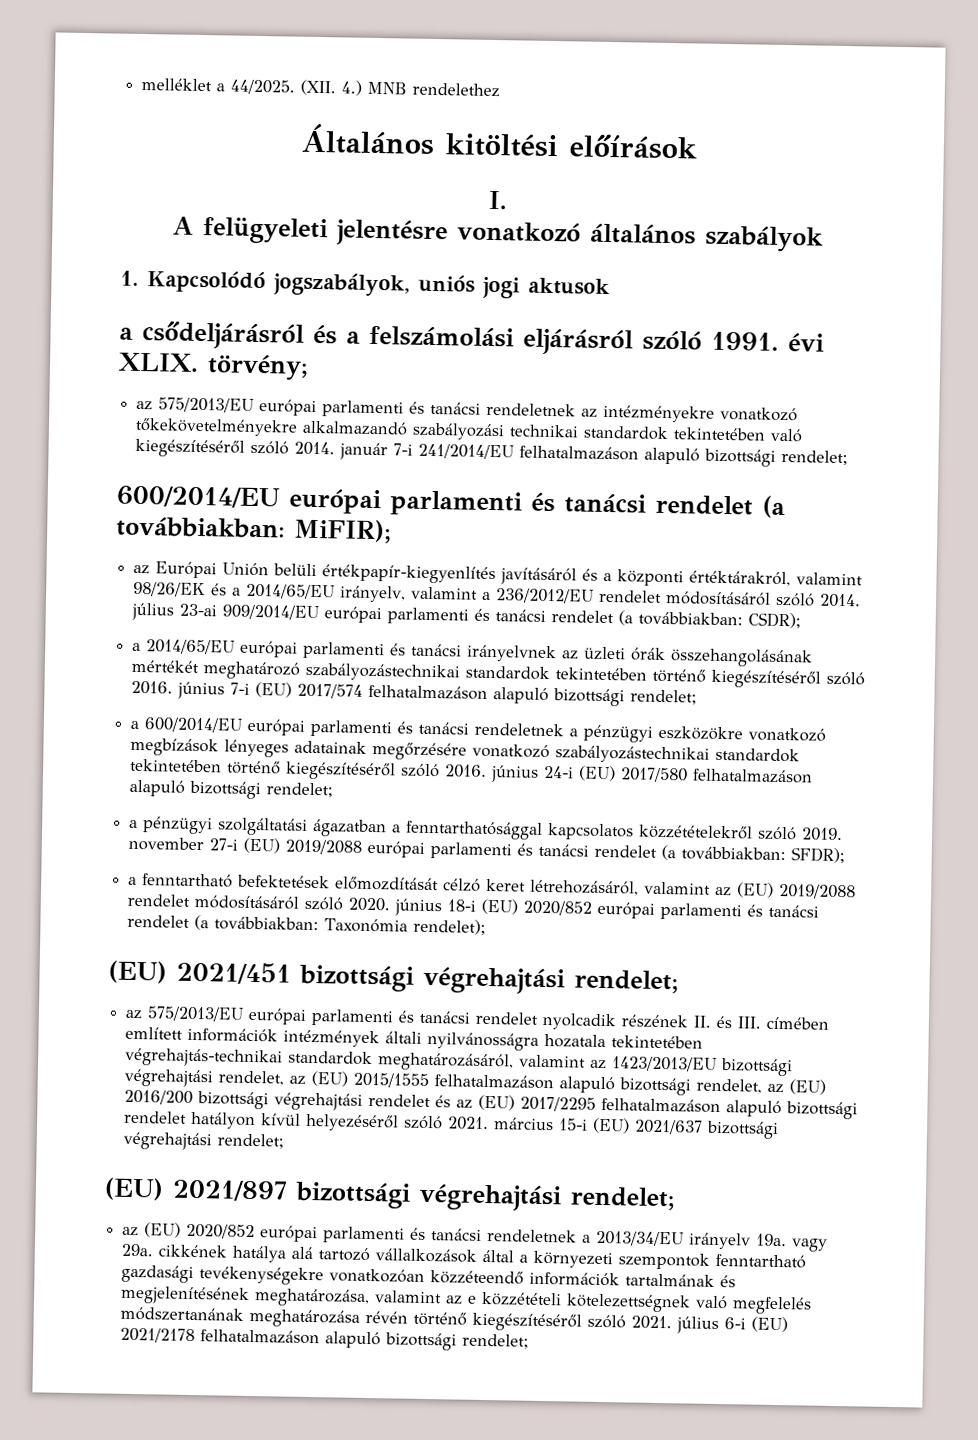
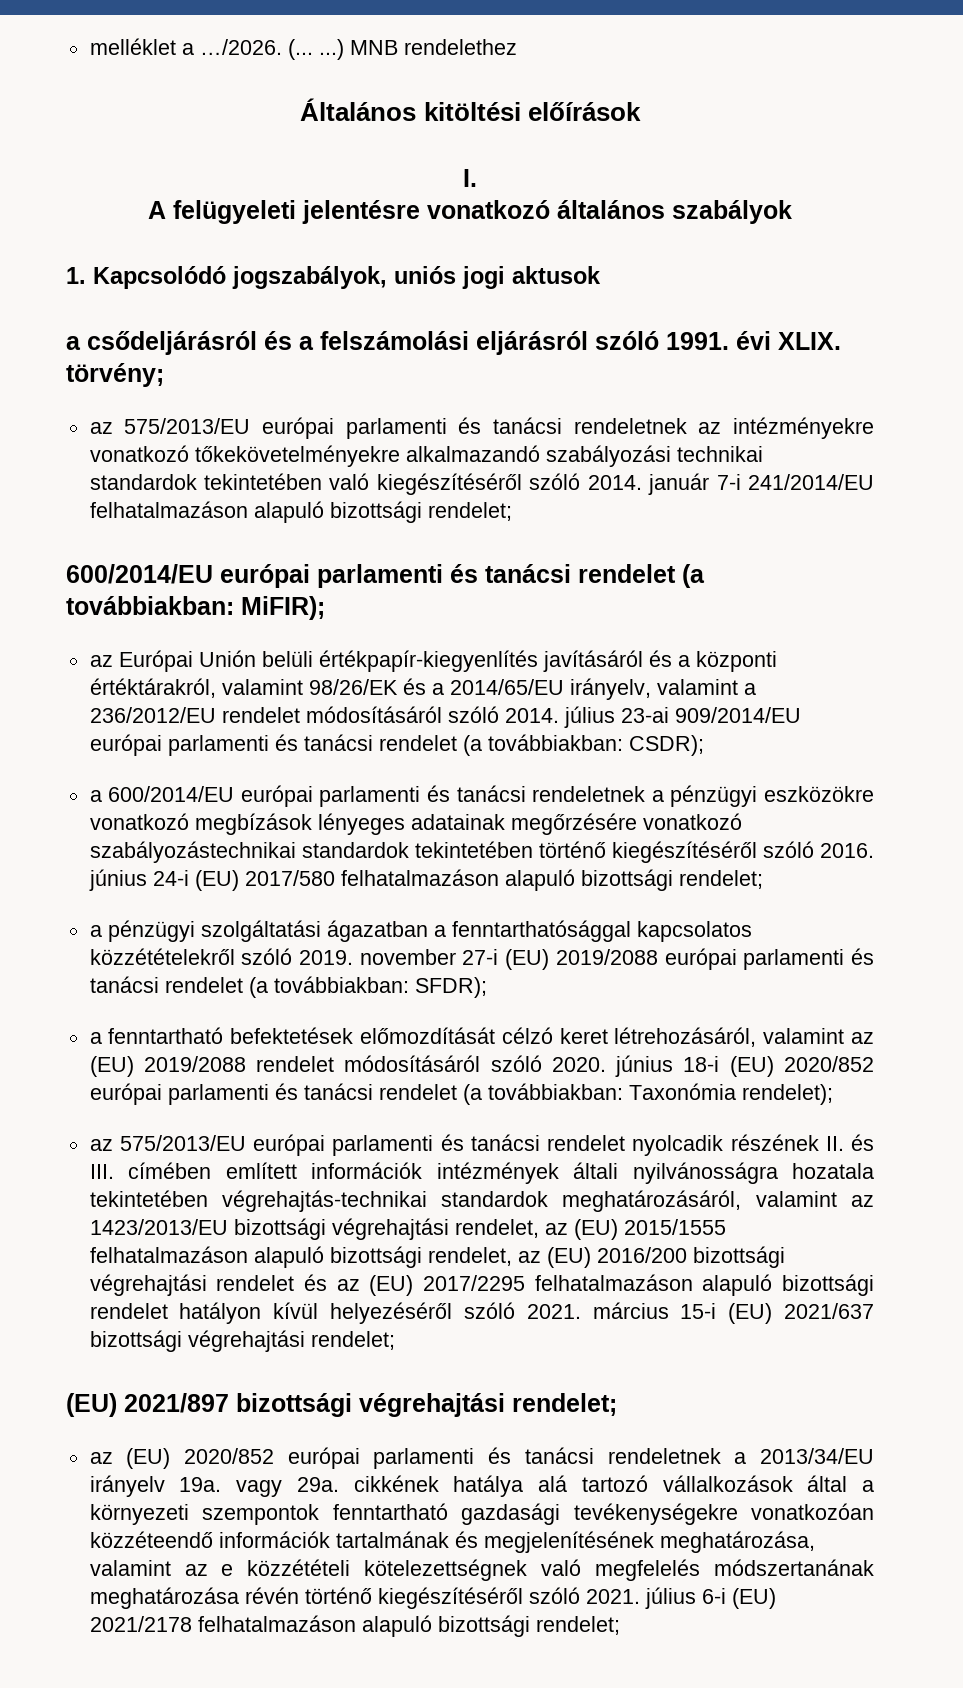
- melléklet a 44/2025. (XII. 4.) MNB rendelethez
+ melléklet a …/2026. (... ...) MNB rendelethez
- a 2014/65/EU európai parlamenti és tanácsi irányelvnek az üzleti órák összehangolásának mértékét meghatározó szabályozástechnikai standardok tekintetében történő kiegészítéséről szóló 2016. június 7-i (EU) 2017/574 felhatalmazáson alapuló bizottsági rendelet;
- (EU) 2021/451 bizottsági végrehajtási rendelet;

